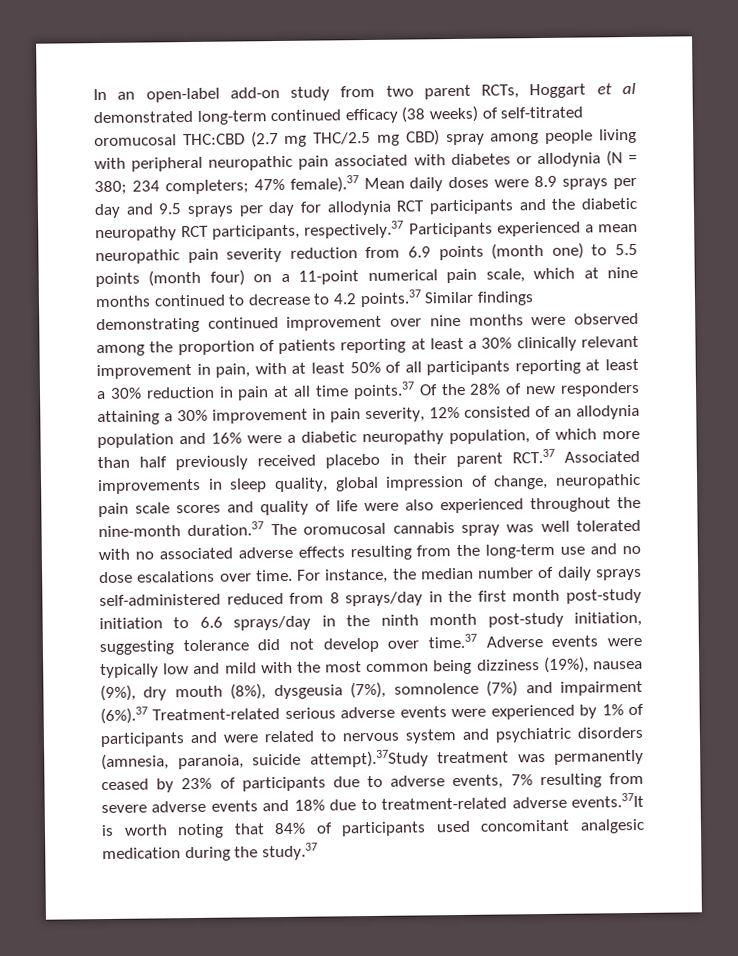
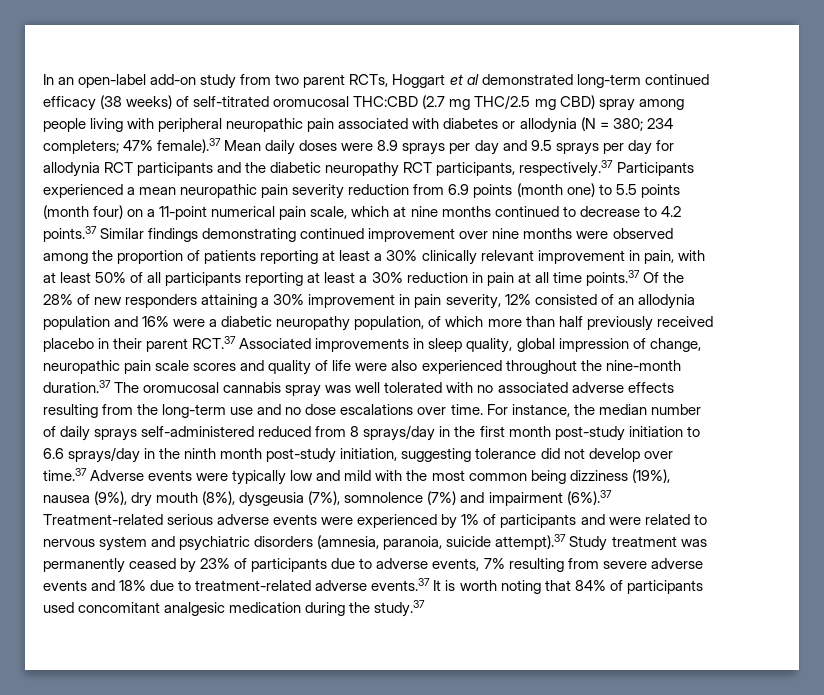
- For instance, the median number of daily sprays self-administered reduced from 8 sprays/day in the first month post-study initiation to 6.6 sprays/day in the ninth month post-study initiation, suggesting tolerance did not develop over time.37 Adverse events were typically low and mild with the most common being dizziness (19%), nausea (9%), dry mouth (8%), dysgeusia (7%), somnolence (7%) and impairment (6%).37 Treatment-related serious adverse events were experienced by 1% of participants and were related to nervous system and psychiatric disorders (amnesia, paranoia, suicide attempt).37Study treatment was permanently ceased by 23% of participants due to adverse events, 7% resulting from severe adverse events and 18% due to treatment-related adverse events.37It is worth noting that 84% of participants used concomitant analgesic medication during the study.37
+ For instance, the median number of daily sprays self-administered reduced from 8 sprays/day in the first month post-study initiation to 6.6 sprays/day in the ninth month post-study initiation, suggesting tolerance did not develop over time.37 Adverse events were typically low and mild with the most common being dizziness (19%), nausea (9%), dry mouth (8%), dysgeusia (7%), somnolence (7%) and impairment (6%).37 Treatment-related serious adverse events were experienced by 1% of participants and were related to nervous system and psychiatric disorders (amnesia, paranoia, suicide attempt).37 Study treatment was permanently ceased by 23% of participants due to adverse events, 7% resulting from severe adverse events and 18% due to treatment-related adverse events.37 It is worth noting that 84% of participants used concomitant analgesic medication during the study.37

